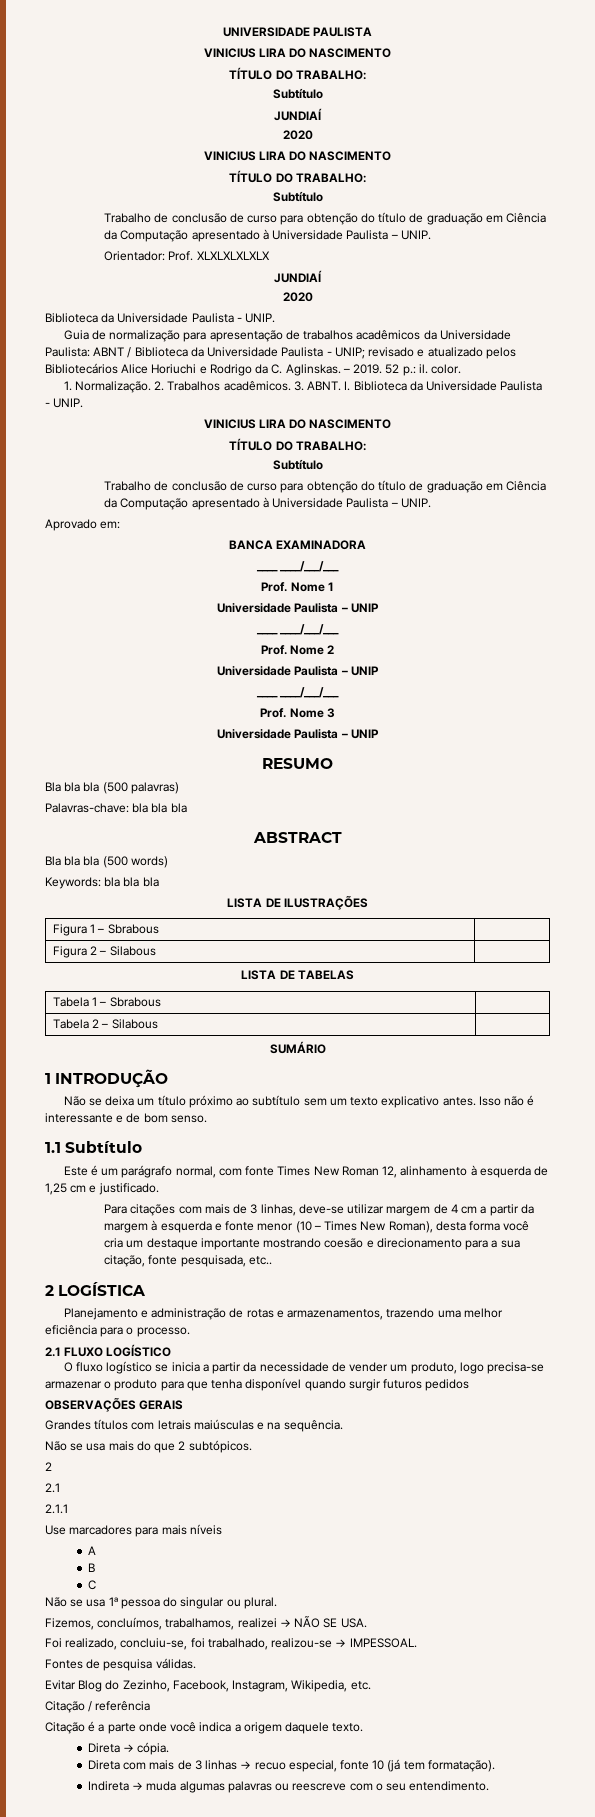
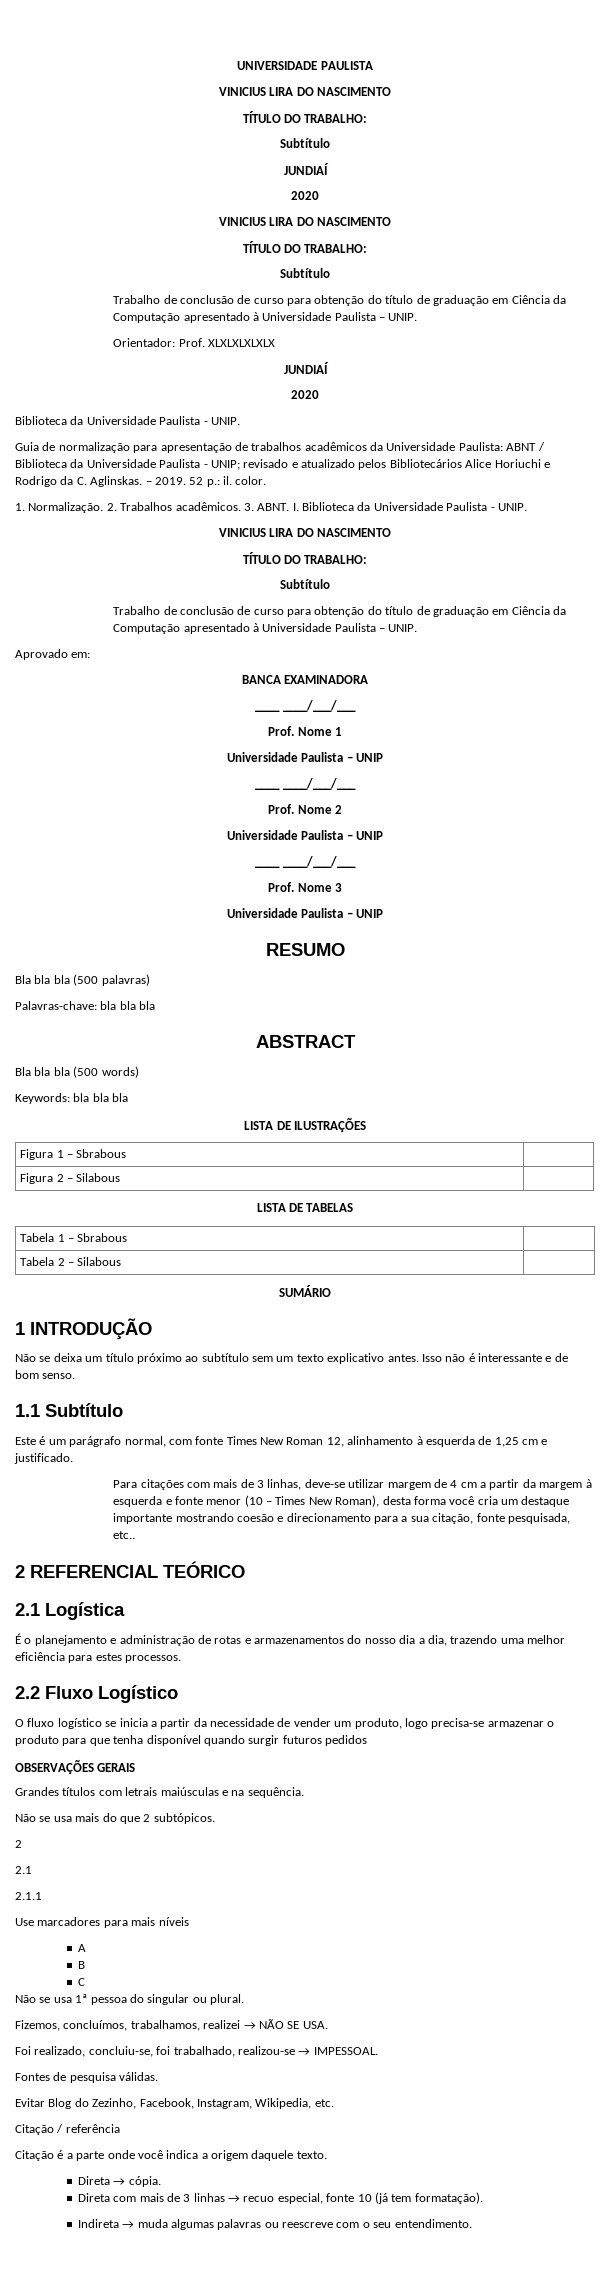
- 2 LOGÍSTICA
- Planejamento e administração de rotas e armazenamentos, trazendo uma melhor eficiência para o processo.
- 2.1 FLUXO LOGÍSTICO
+ 2 REFERENCIAL TEÓRICO
+ 2.1 Logística
+ É o planejamento e administração de rotas e armazenamentos do nosso dia a dia, trazendo uma melhor eficiência para estes processos.
+ 2.2 Fluxo Logístico

